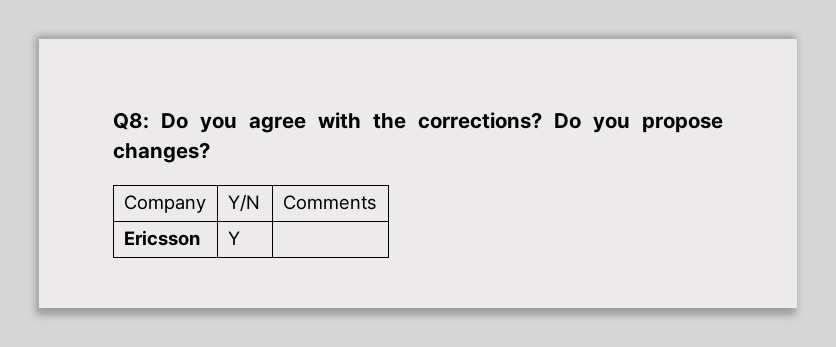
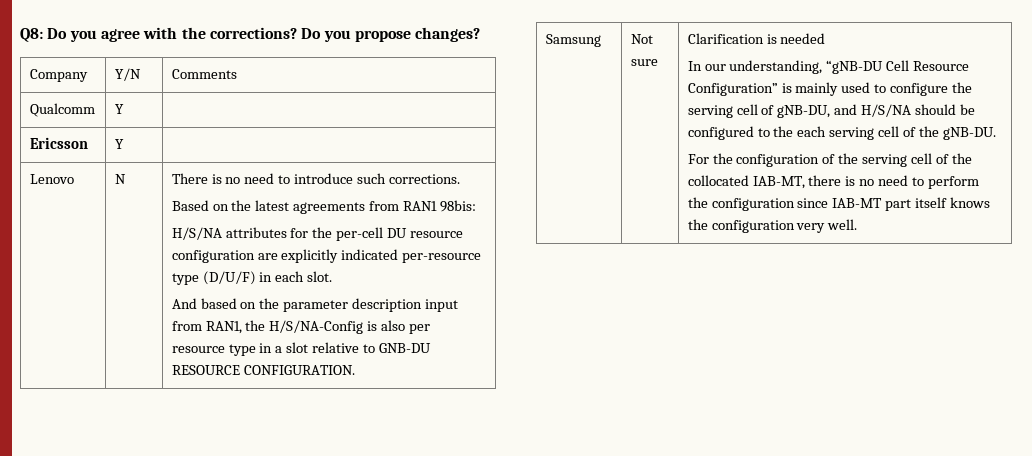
+ Qualcomm | Y |
+ Lenovo | N | There is no need to introduce such corrections.
+ Based on the latest agreements from RAN1 98bis:
+ H/S/NA attributes for the per-cell DU resource configuration are explicitly indicated per-resource type (D/U/F) in each slot.
+ And based on the parameter description input from RAN1, the H/S/NA-Config is also per resource type in a slot relative to GNB-DU RESOURCE CONFIGURATION.
+ Samsung | Not sure | Clarification is needed
+ In our understanding, “gNB-DU Cell Resource Configuration” is mainly used to configure the serving cell of gNB-DU, and H/S/NA should be configured to the each serving cell of the gNB-DU.
+ For the configuration of the serving cell of the collocated IAB-MT, there is no need to perform the configuration since IAB-MT part itself knows the configuration very well.

